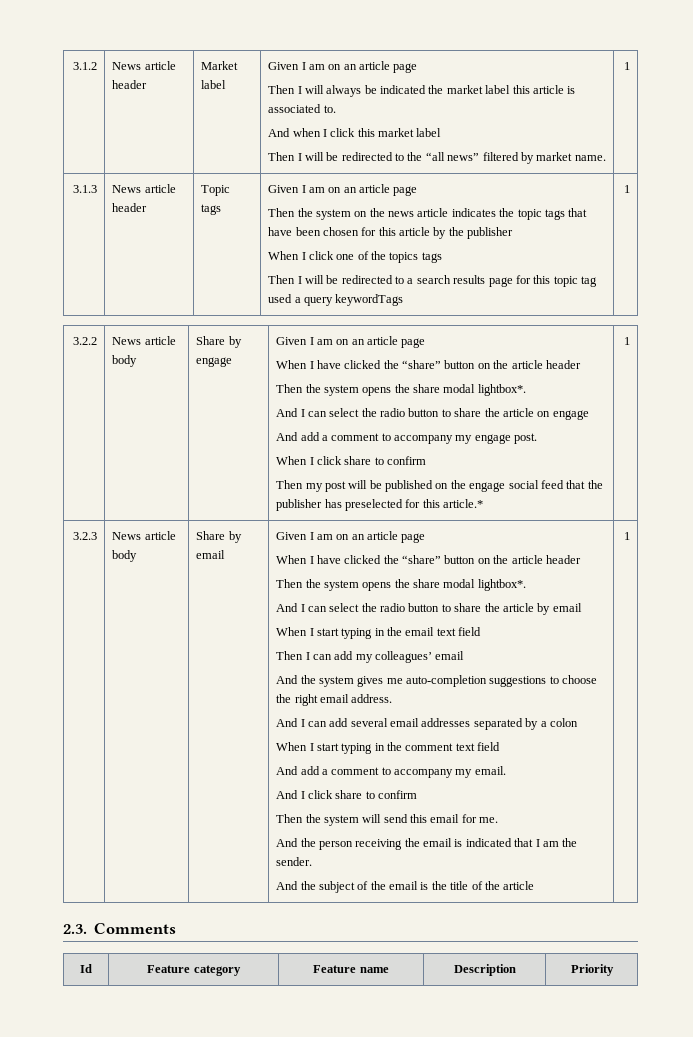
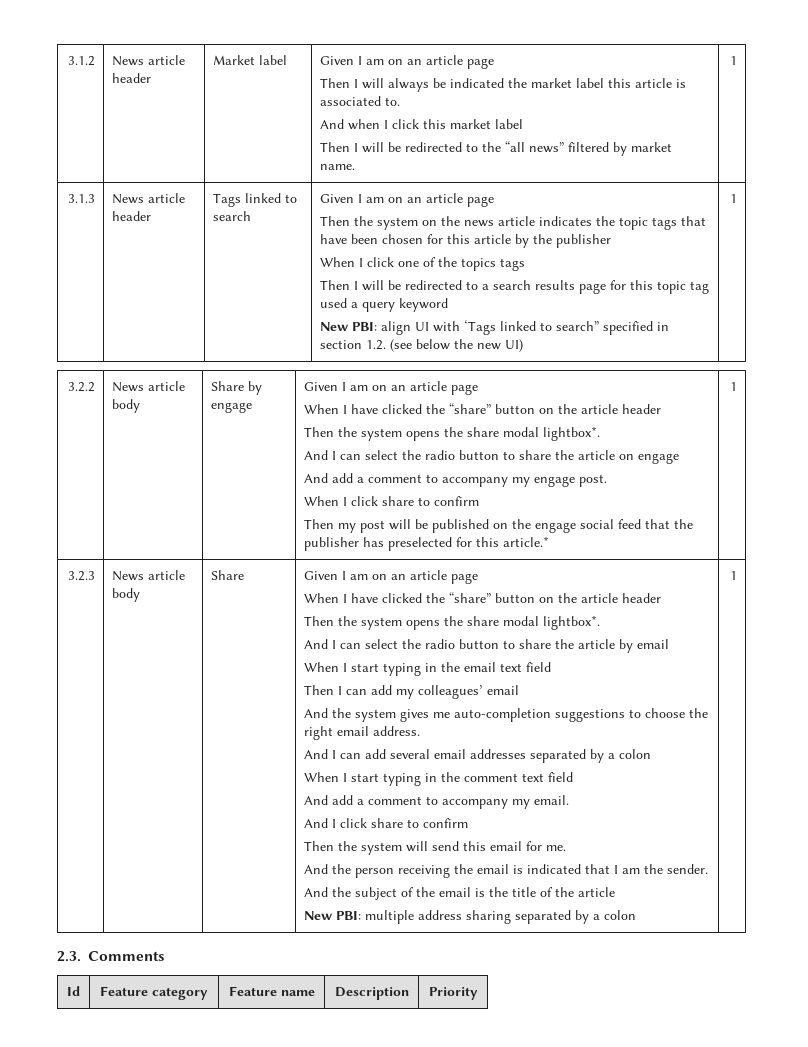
- Topic tags
+ Tags linked to search
- Then I will be redirected to a search results page for this topic tag used a query keywordTags
+ Then I will be redirected to a search results page for this topic tag used a query keyword
+ New PBI: align UI with ‘Tags linked to search” specified in section 1.2. (see below the new UI)
- 3.2.3 | News article body | Share by email
+ 3.2.3 | News article body | Share
+ New PBI: multiple address sharing separated by a colon

